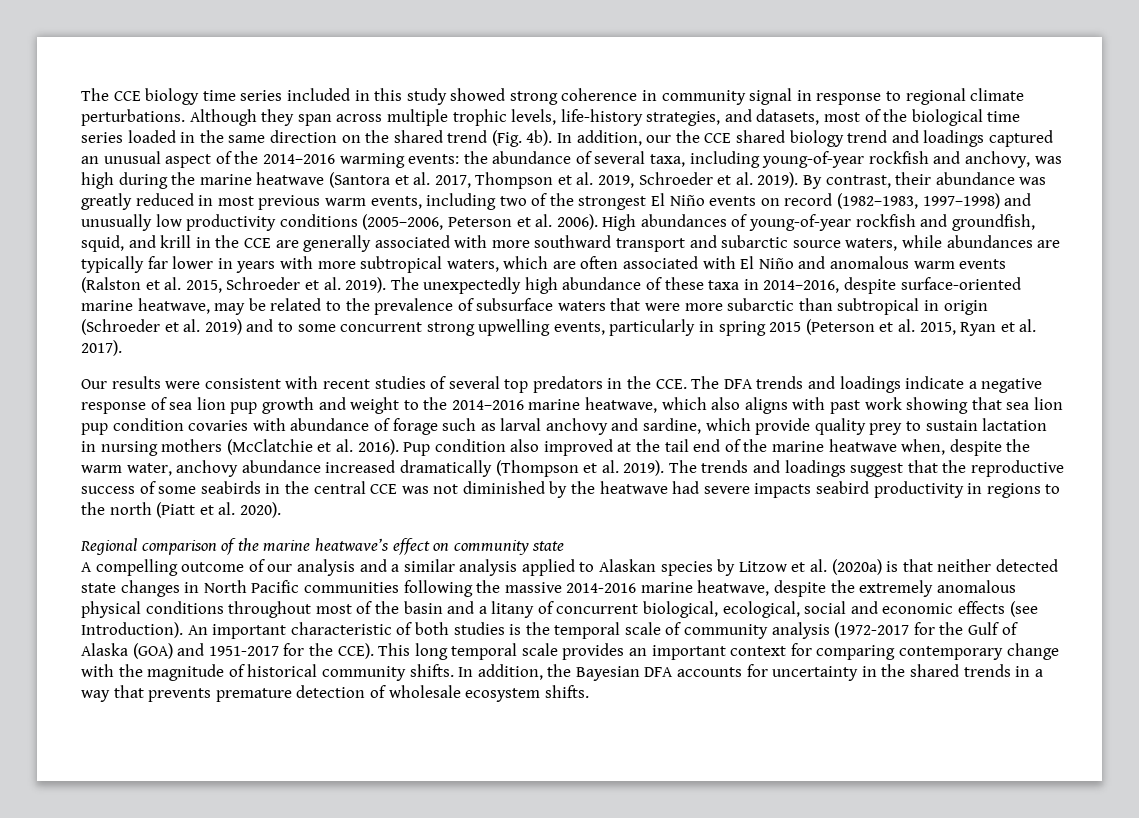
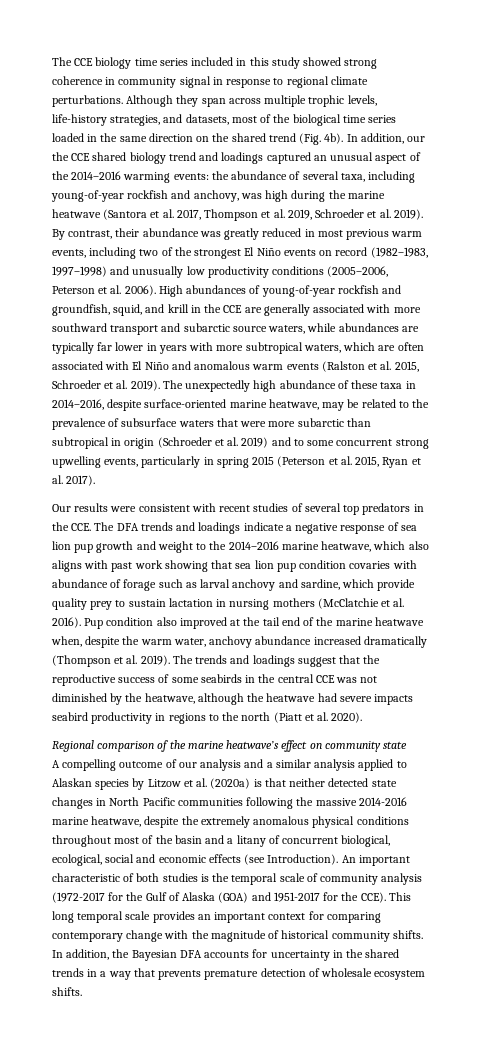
- The trends and loadings suggest that the reproductive success of some seabirds in the central CCE was not diminished by the heatwave had severe impacts seabird productivity in regions to the north (Piatt et al. 2020).
+ The trends and loadings suggest that the reproductive success of some seabirds in the central CCE was not diminished by the heatwave, although the heatwave had severe impacts seabird productivity in regions to the north (Piatt et al. 2020).

